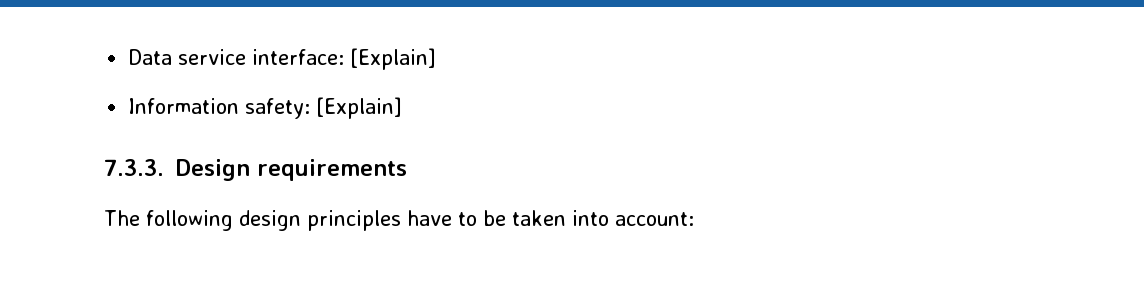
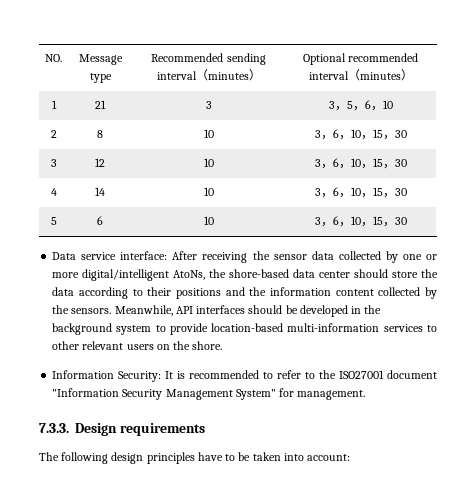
- Data service interface: [Explain]
- Information safety: [Explain]
+ NO. | Message type | Recommended sending interval（minutes） | Optional recommended interval（minutes）
+ 1 | 21 | 3 | 3，5，6，10
+ 2 | 8 | 10 | 3，6，10，15，30
+ 3 | 12 | 10 | 3，6，10，15，30
+ 4 | 14 | 10 | 3，6，10，15，30
+ 5 | 6 | 10 | 3，6，10，15，30
+ Data service interface: After receiving the sensor data collected by one or more digital/intelligent AtoNs, the shore-based data center should store the data according to their positions and the information content collected by the sensors. Meanwhile, API interfaces should be developed in the background system to provide location-based multi-information services to other relevant users on the shore.
+ Information Security: It is recommended to refer to the ISO27001 document "Information Security Management System" for management.

